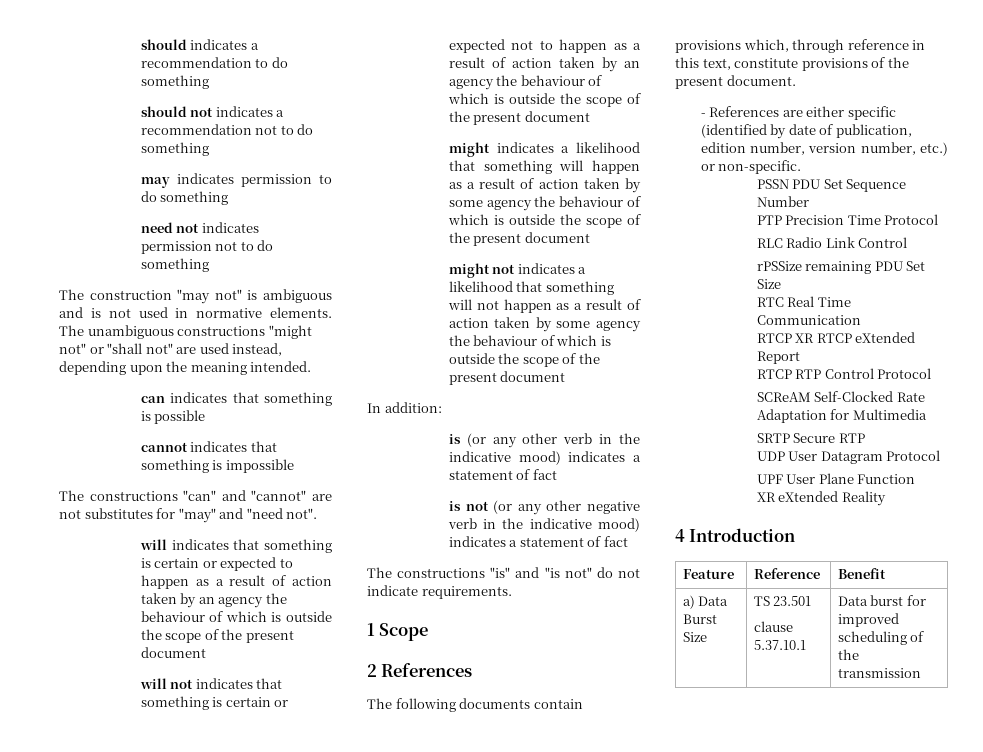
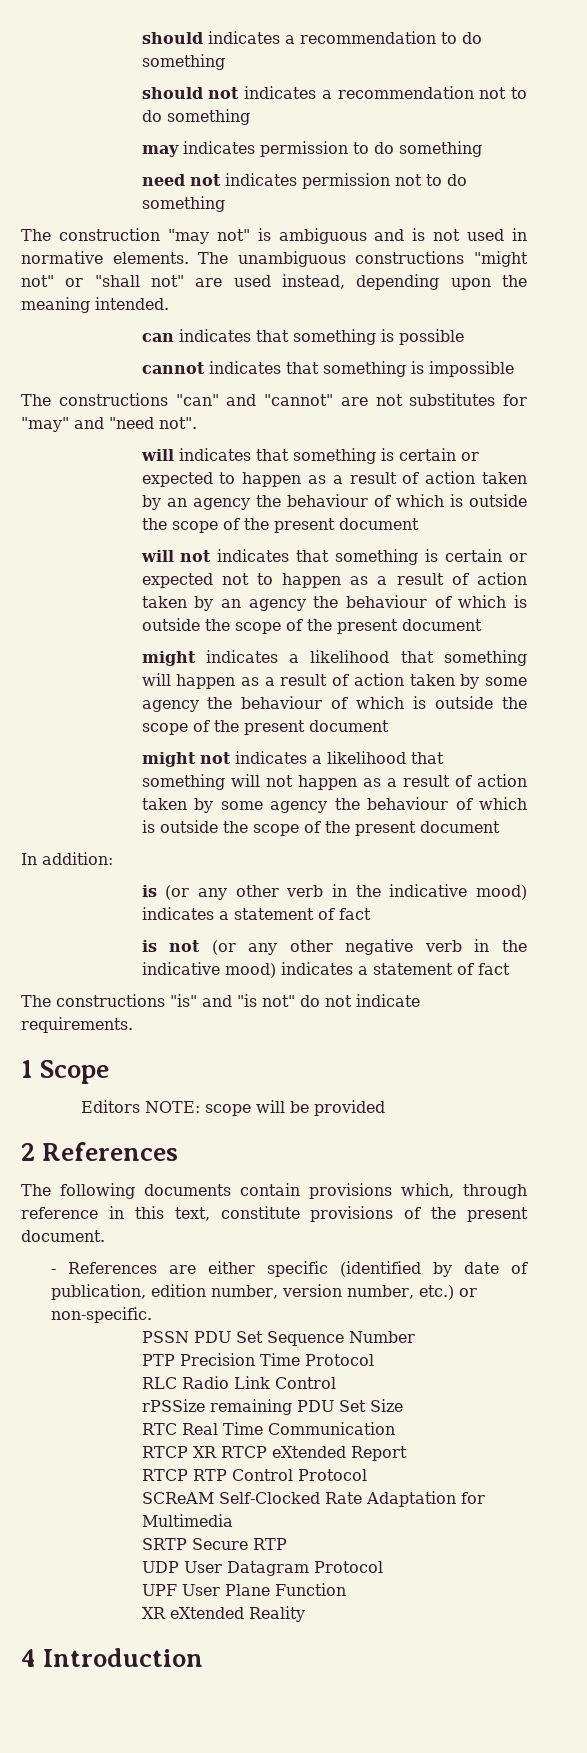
+ Editors NOTE: scope will be provided
- Feature | Reference | Benefit
- a) Data Burst Size | TS 23.501
- clause 5.37.10.1 | Data burst for improved scheduling of the transmission

